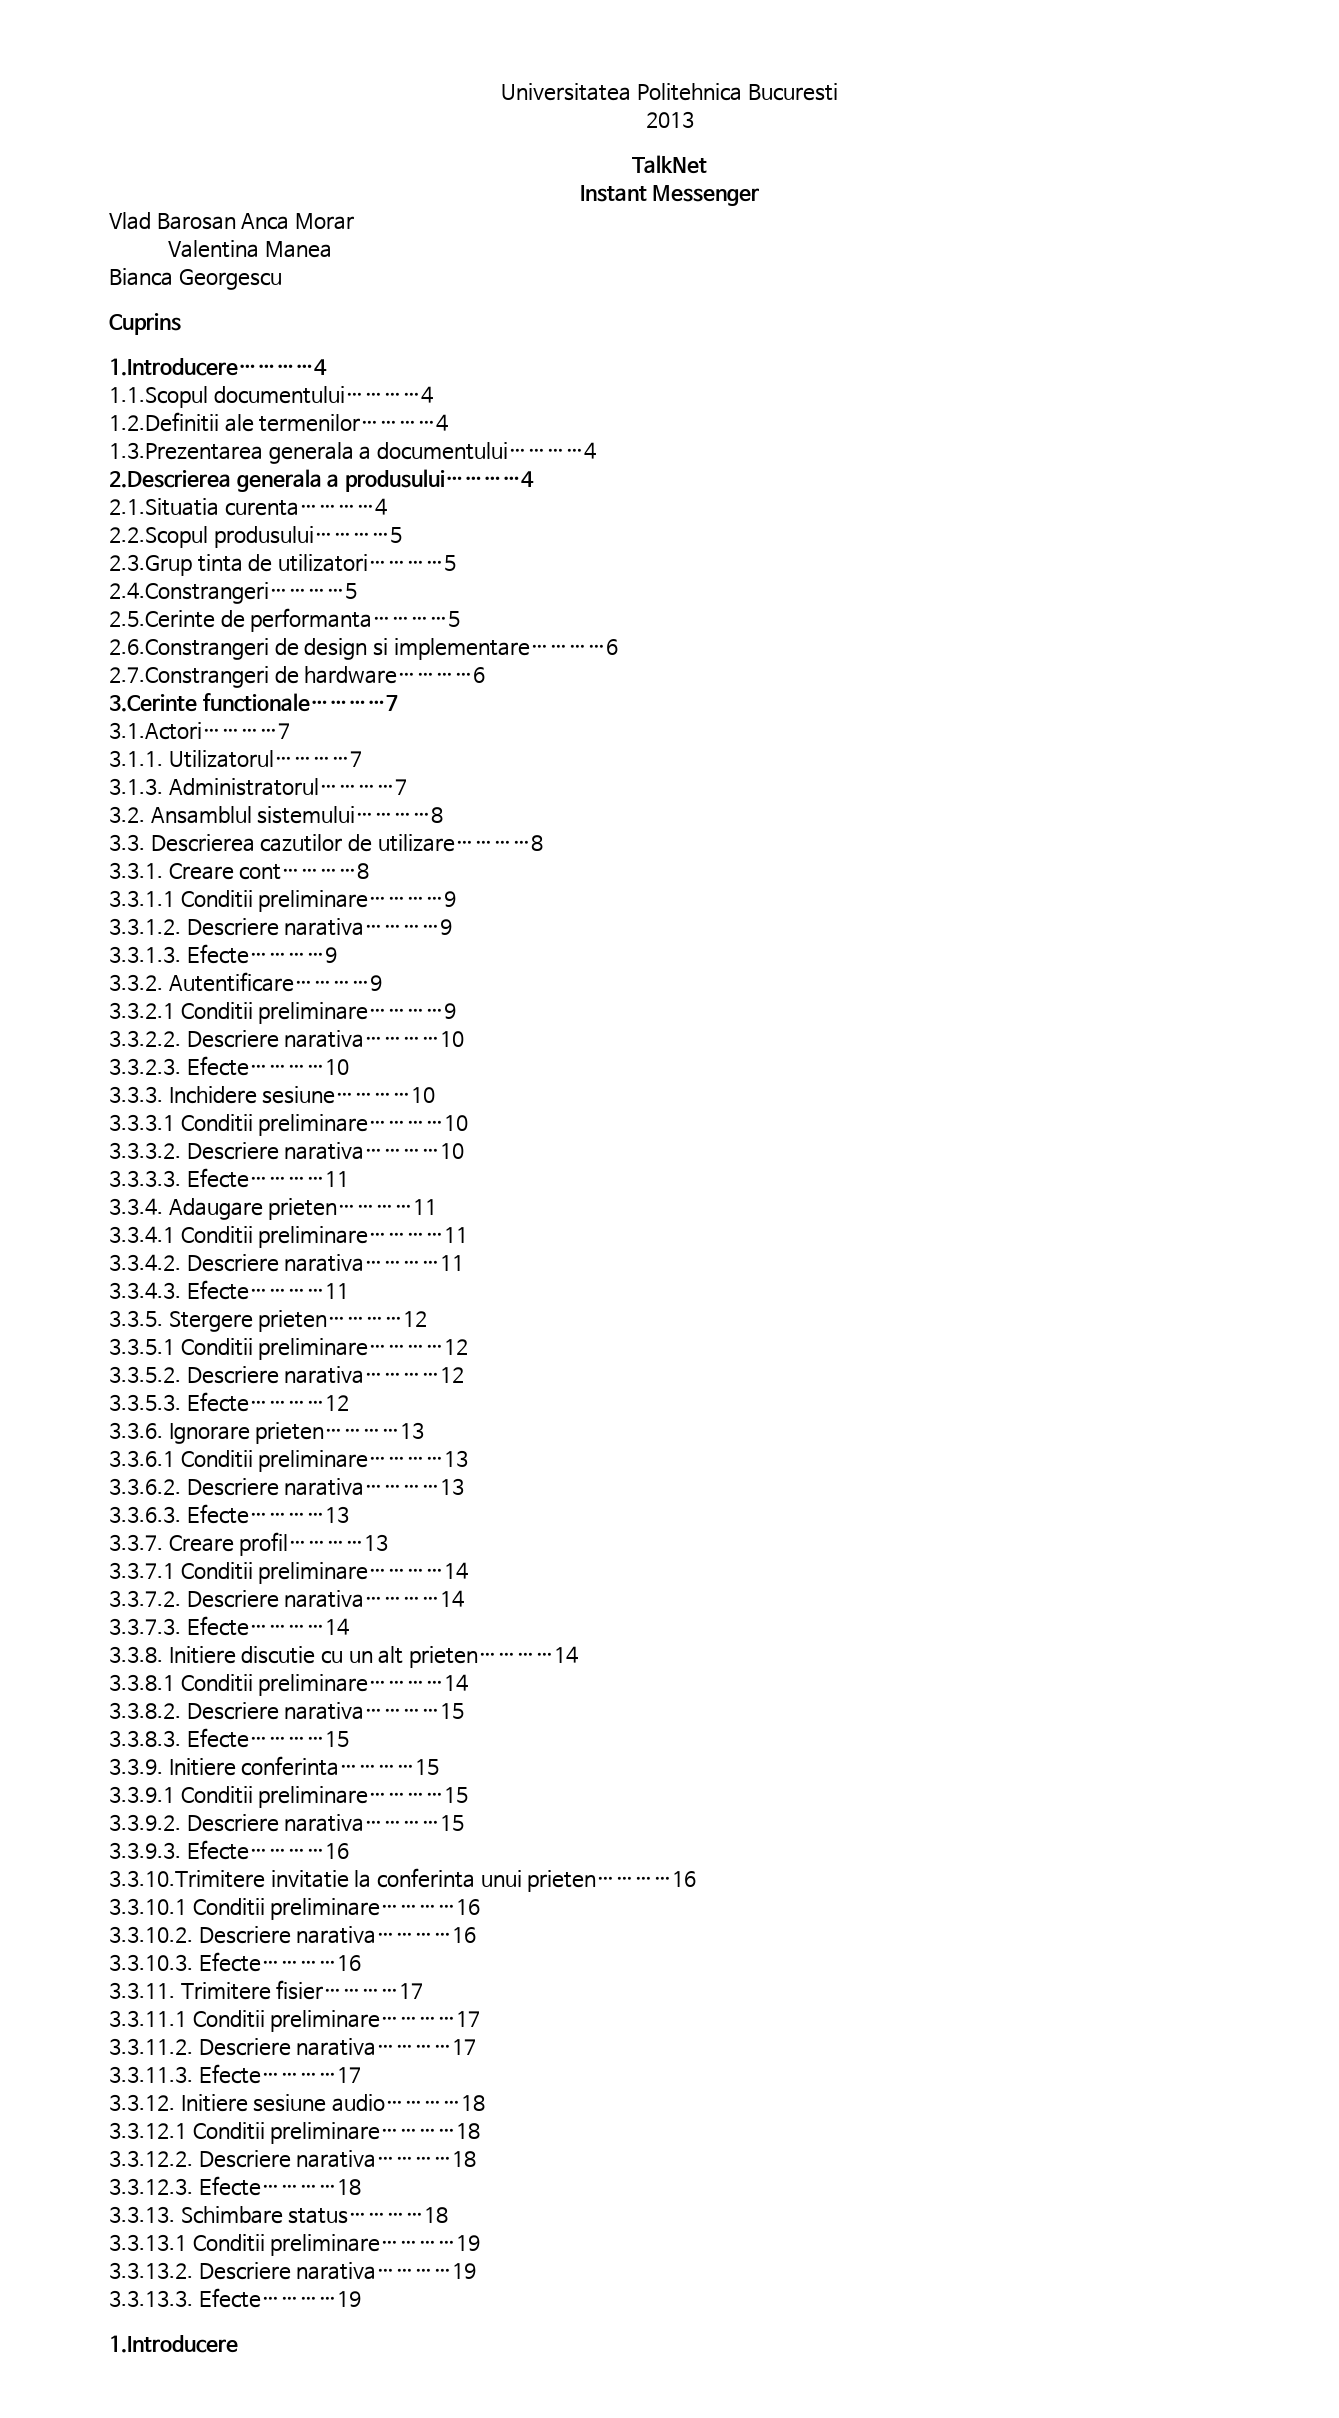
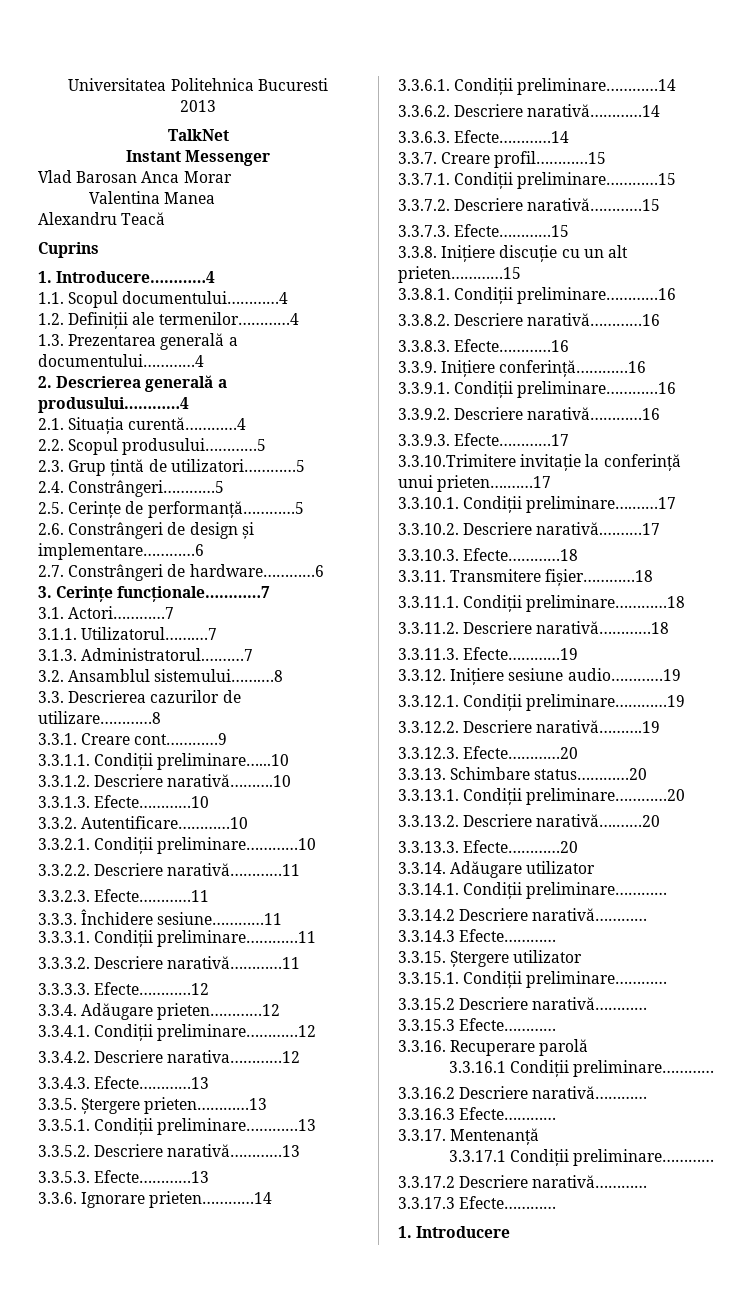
- Bianca Georgescu
+ Alexandru Teacă
- 1.Introducere…………4
- 1.1.Scopul documentului…………4
- 1.2.Definitii ale termenilor…………4
+ 1. Introducere…………4
+ 1.1. Scopul documentului…………4
+ 1.2. Definiții ale termenilor…………4
- 1.3.Prezentarea generala a documentului…………4
+ 1.3. Prezentarea generală a documentului…………4
- 2.Descrierea generala a produsului…………4
+ 2. Descrierea generală a produsului…………4
- 2.1.Situatia curenta…………4
- 2.2.Scopul produsului…………5
- 2.3.Grup tinta de utilizatori…………5
- 2.4.Constrangeri…………5
- 2.5.Cerinte de performanta…………5
- 2.6.Constrangeri de design si implementare…………6
+ 2.1. Situația curentă…………4
+ 2.2. Scopul produsului…………5
+ 2.3. Grup țintă de utilizatori…………5
+ 2.4. Constrângeri…………5
+ 2.5. Cerințe de performanță…………5
+ 2.6. Constrângeri de design și implementare…………6
- 2.7.Constrangeri de hardware…………6
+ 2.7. Constrângeri de hardware…………6
- 3.Cerinte functionale…………7
- 3.1.Actori…………7
+ 3. Cerințe funcționale…………7
+ 3.1. Actori…………7
- 3.1.1. Utilizatorul…………7
+ 3.1.1. Utilizatorul…….…7
- 3.1.3. Administratorul…………7
+ 3.1.3. Administratorul.………7
- 3.2. Ansamblul sistemului…………8
+ 3.2. Ansamblul sistemului…….…8
- 3.3. Descrierea cazutilor de utilizare…………8
+ 3.3. Descrierea cazurilor de utilizare…………8
- 3.3.1. Creare cont…………8
- 3.3.1.1 Conditii preliminare…………9
+ 3.3.1. Creare cont…………9
+ 3.3.1.1. Condiții preliminare…...10
- 3.3.1.2. Descriere narativa…………9
+ 3.3.1.2. Descriere narativă……….10
- 3.3.1.3. Efecte…………9
+ 3.3.1.3. Efecte…………10
- 3.3.2. Autentificare…………9
- 3.3.2.1 Conditii preliminare…………9
+ 3.3.2. Autentificare…………10
+ 3.3.2.1. Condiții preliminare…………10
- 3.3.2.2. Descriere narativa…………10
+ 3.3.2.2. Descriere narativă…………11
- 3.3.2.3. Efecte…………10
+ 3.3.2.3. Efecte…………11
- 3.3.3. Inchidere sesiune…………10
- 3.3.3.1 Conditii preliminare…………10
+ 3.3.3. Închidere sesiune…………11
+ 3.3.3.1. Condiții preliminare…………11
- 3.3.3.2. Descriere narativa…………10
+ 3.3.3.2. Descriere narativă…………11
- 3.3.3.3. Efecte…………11
+ 3.3.3.3. Efecte…………12
- 3.3.4. Adaugare prieten…………11
- 3.3.4.1 Conditii preliminare…………11
+ 3.3.4. Adăugare prieten…………12
+ 3.3.4.1. Condiții preliminare…………12
- 3.3.4.2. Descriere narativa…………11
+ 3.3.4.2. Descriere narativa…………12
- 3.3.4.3. Efecte…………11
+ 3.3.4.3. Efecte…………13
- 3.3.5. Stergere prieten…………12
- 3.3.5.1 Conditii preliminare…………12
+ 3.3.5. Ștergere prieten…………13
+ 3.3.5.1. Condiții preliminare…………13
- 3.3.5.2. Descriere narativa…………12
+ 3.3.5.2. Descriere narativă…………13
- 3.3.5.3. Efecte…………12
+ 3.3.5.3. Efecte…………13
- 3.3.6. Ignorare prieten…………13
- 3.3.6.1 Conditii preliminare…………13
+ 3.3.6. Ignorare prieten…………14
+ 3.3.6.1. Condiții preliminare…………14
- 3.3.6.2. Descriere narativa…………13
+ 3.3.6.2. Descriere narativă…………14
- 3.3.6.3. Efecte…………13
+ 3.3.6.3. Efecte…………14
- 3.3.7. Creare profil…………13
- 3.3.7.1 Conditii preliminare…………14
+ 3.3.7. Creare profil…………15
+ 3.3.7.1. Condiții preliminare…………15
- 3.3.7.2. Descriere narativa…………14
+ 3.3.7.2. Descriere narativă…………15
- 3.3.7.3. Efecte…………14
+ 3.3.7.3. Efecte…………15
- 3.3.8. Initiere discutie cu un alt prieten…………14
- 3.3.8.1 Conditii preliminare…………14
+ 3.3.8. Inițiere discuție cu un alt prieten…………15
+ 3.3.8.1. Condiții preliminare…………16
- 3.3.8.2. Descriere narativa…………15
+ 3.3.8.2. Descriere narativă…………16
- 3.3.8.3. Efecte…………15
+ 3.3.8.3. Efecte…………16
- 3.3.9. Initiere conferinta…………15
- 3.3.9.1 Conditii preliminare…………15
+ 3.3.9. Inițiere conferință…………16
+ 3.3.9.1. Condiții preliminare…………16
- 3.3.9.2. Descriere narativa…………15
+ 3.3.9.2. Descriere narativă…………16
- 3.3.9.3. Efecte…………16
+ 3.3.9.3. Efecte…………17
- 3.3.10.Trimitere invitatie la conferinta unui prieten…………16
- 3.3.10.1 Conditii preliminare…………16
+ 3.3.10.Trimitere invitație la conferință unui prieten….……17
+ 3.3.10.1. Condiții preliminare….……17
- 3.3.10.2. Descriere narativa…………16
+ 3.3.10.2. Descriere narativă.………17
- 3.3.10.3. Efecte…………16
+ 3.3.10.3. Efecte…………18
- 3.3.11. Trimitere fisier…………17
- 3.3.11.1 Conditii preliminare…………17
+ 3.3.11. Transmitere fișier…………18
+ 3.3.11.1. Condiții preliminare…………18
- 3.3.11.2. Descriere narativa…………17
+ 3.3.11.2. Descriere narativă…………18
- 3.3.11.3. Efecte…………17
+ 3.3.11.3. Efecte…………19
- 3.3.12. Initiere sesiune audio…………18
- 3.3.12.1 Conditii preliminare…………18
+ 3.3.12. Inițiere sesiune audio…………19
+ 3.3.12.1. Condiții preliminare…………19
- 3.3.12.2. Descriere narativa…………18
+ 3.3.12.2. Descriere narativă……….19
- 3.3.12.3. Efecte…………18
+ 3.3.12.3. Efecte…………20
- 3.3.13. Schimbare status…………18
- 3.3.13.1 Conditii preliminare…………19
+ 3.3.13. Schimbare status…………20
+ 3.3.13.1. Condiții preliminare…………20
- 3.3.13.2. Descriere narativa…………19
+ 3.3.13.2. Descriere narativă….……20
- 3.3.13.3. Efecte…………19
- 1.Introducere
+ 3.3.13.3. Efecte…………20
+ 3.3.14. Adăugare utilizator
+ 3.3.14.1. Condiții preliminare…………
+ 3.3.14.2 Descriere narativă…………
+ 3.3.14.3 Efecte…………
+ 3.3.15. Ștergere utilizator
+ 3.3.15.1. Condiții preliminare…………
+ 3.3.15.2 Descriere narativă…………
+ 3.3.15.3 Efecte…………
+ 3.3.16. Recuperare parolă
+ 3.3.16.1 Condiții preliminare…………
+ 3.3.16.2 Descriere narativă…………
+ 3.3.16.3 Efecte…………
+ 3.3.17. Mentenanță
+ 3.3.17.1 Condiții preliminare…………
+ 3.3.17.2 Descriere narativă…………
+ 3.3.17.3 Efecte…………
+ 1. Introducere

